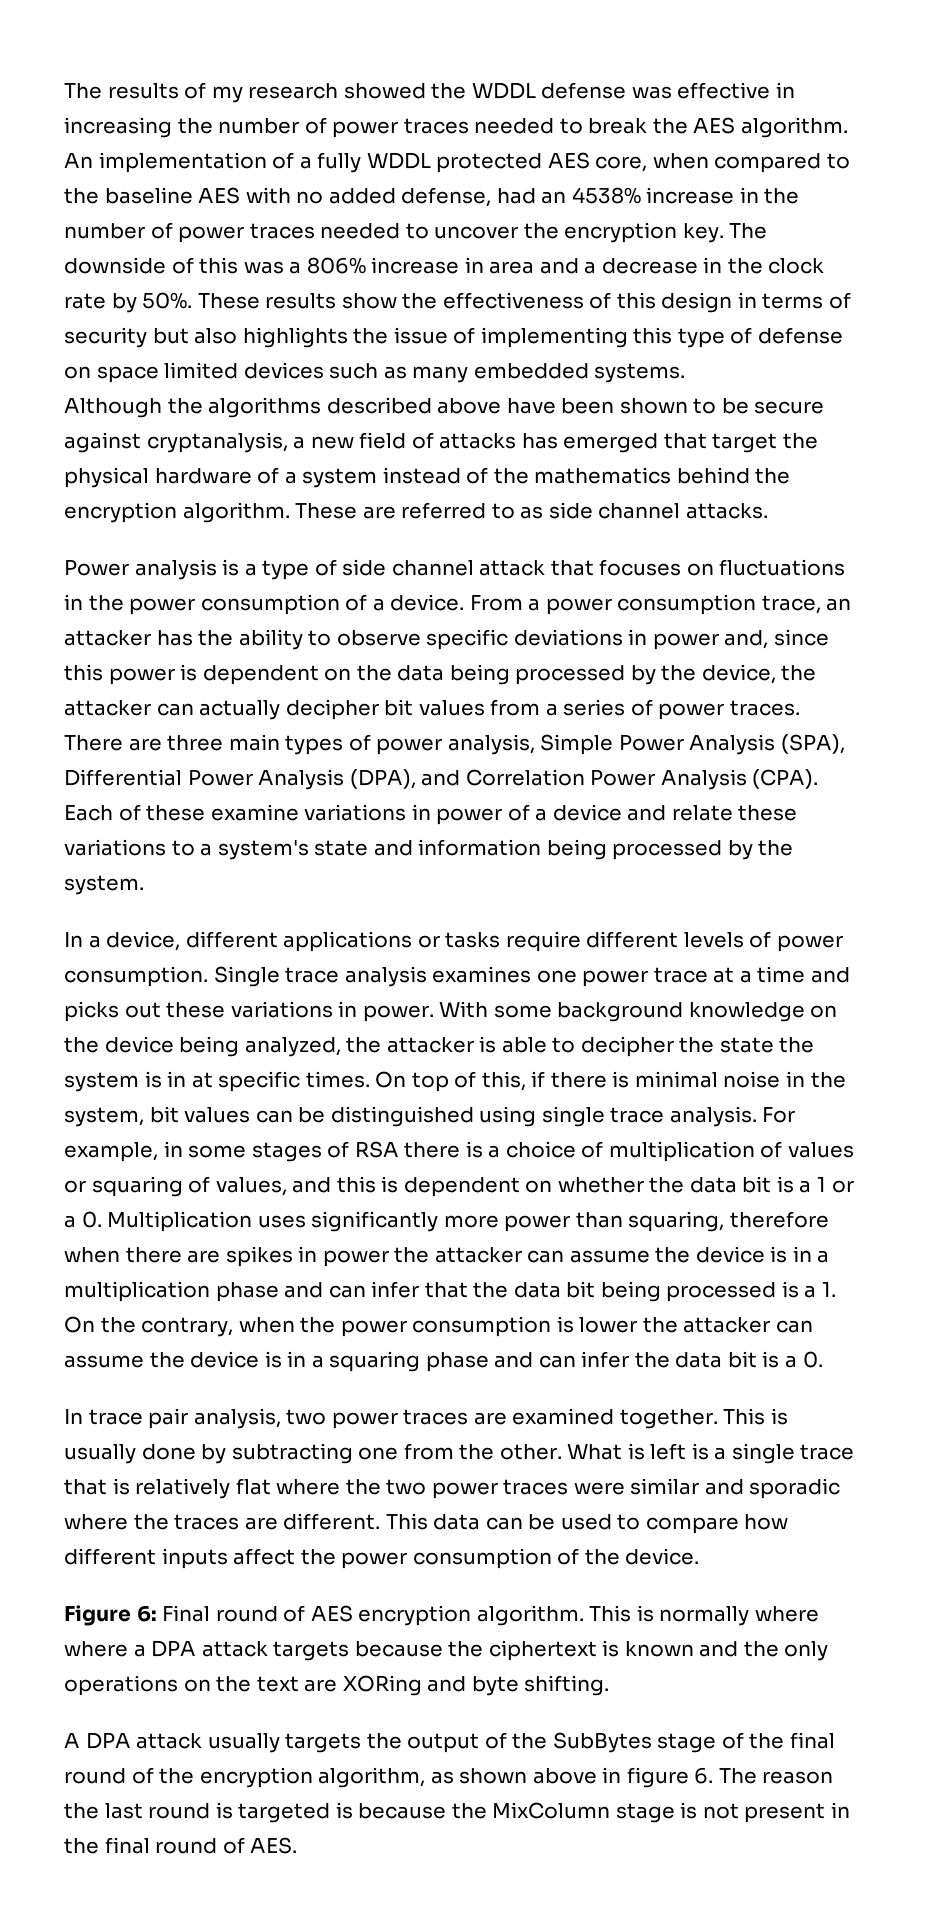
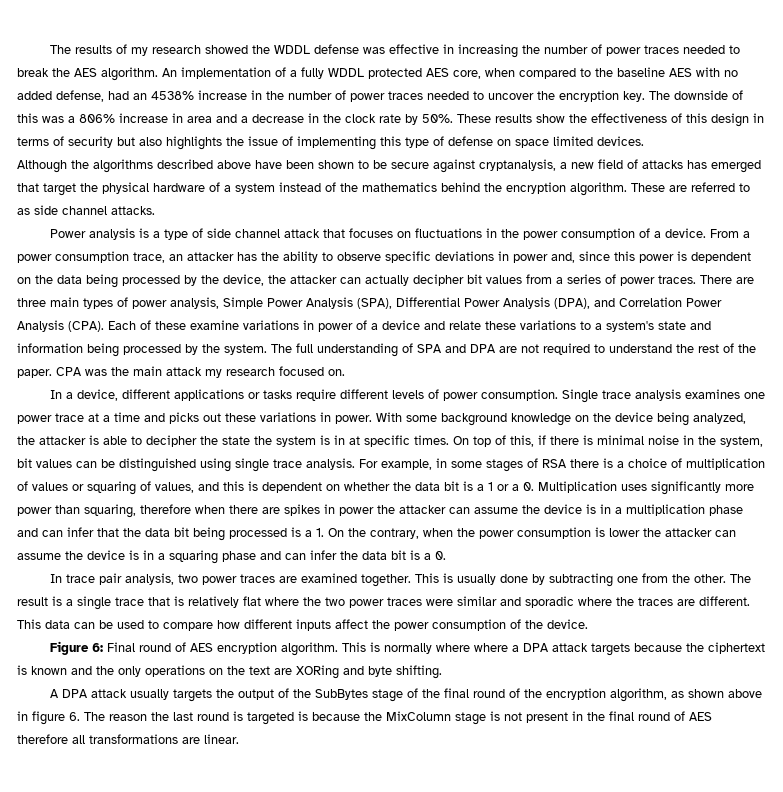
- These results show the effectiveness of this design in terms of security but also highlights the issue of implementing this type of defense on space limited devices such as many embedded systems.
+ These results show the effectiveness of this design in terms of security but also highlights the issue of implementing this type of defense on space limited devices.
+ The full understanding of SPA and DPA are not required to understand the rest of the paper. CPA was the main attack my research focused on.
- What is left is a single trace that is relatively flat where the two power traces were similar and sporadic where the traces are different.
+ The result is a single trace that is relatively flat where the two power traces were similar and sporadic where the traces are different.
- A DPA attack usually targets the output of the SubBytes stage of the final round of the encryption algorithm, as shown above in figure 6. The reason the last round is targeted is because the MixColumn stage is not present in the final round of AES.
+ A DPA attack usually targets the output of the SubBytes stage of the final round of the encryption algorithm, as shown above in figure 6. The reason the last round is targeted is because the MixColumn stage is not present in the final round of AES therefore all transformations are linear.

